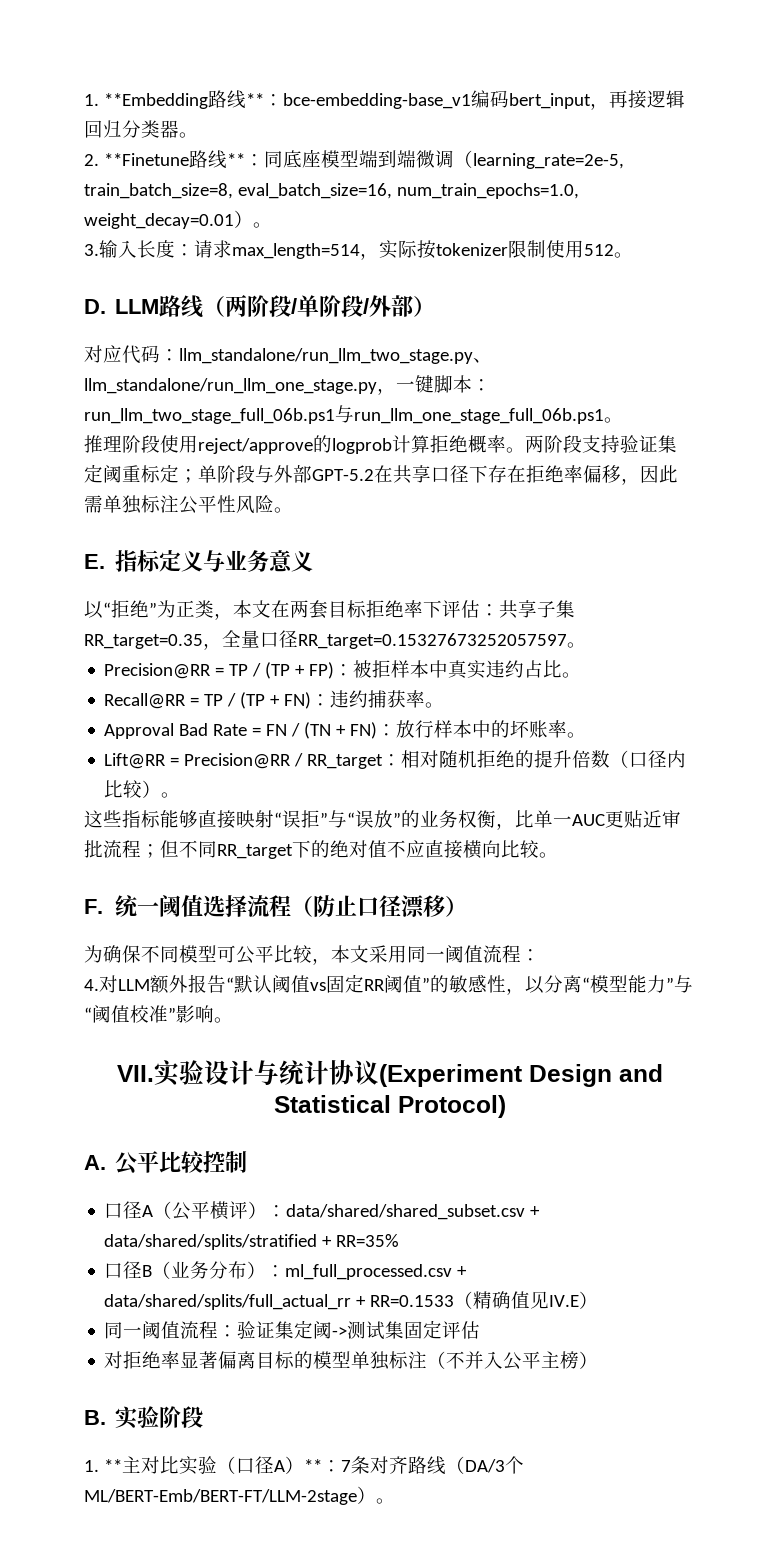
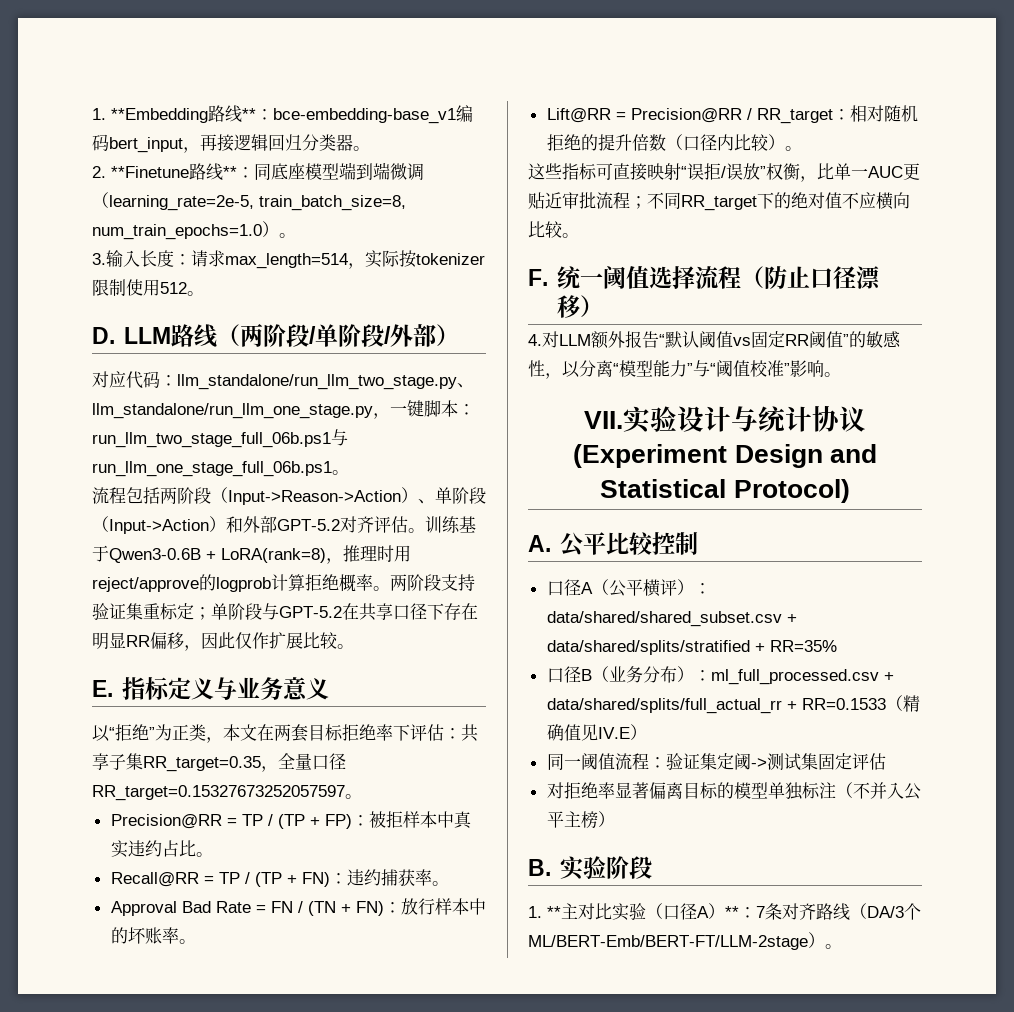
- 2. **Finetune路线**：同底座模型端到端微调（learning_rate=2e-5, train_batch_size=8, eval_batch_size=16, num_train_epochs=1.0, weight_decay=0.01）。
+ 2. **Finetune路线**：同底座模型端到端微调（learning_rate=2e-5, train_batch_size=8, num_train_epochs=1.0）。
- 推理阶段使用reject/approve的logprob计算拒绝概率。
+ 流程包括两阶段（Input->Reason->Action）、单阶段（Input->Action）和外部GPT-5.2对齐评估。训练基于Qwen3-0.6B + LoRA(rank=8)，推理时用reject/approve的logprob计算拒绝概率。
- 两阶段支持验证集定阈重标定；单阶段与外部GPT-5.2在共享口径下存在拒绝率偏移，因此需单独标注公平性风险。
+ 两阶段支持验证集重标定；单阶段与GPT-5.2在共享口径下存在明显RR偏移，因此仅作扩展比较。
- 这些指标能够直接映射“误拒”与“误放”的业务权衡，比单一AUC更贴近审批流程；但不同RR_target下的绝对值不应直接横向比较。
+ 这些指标可直接映射“误拒/误放”权衡，比单一AUC更贴近审批流程；不同RR_target下的绝对值不应横向比较。
- 为确保不同模型可公平比较，本文采用同一阈值流程：

